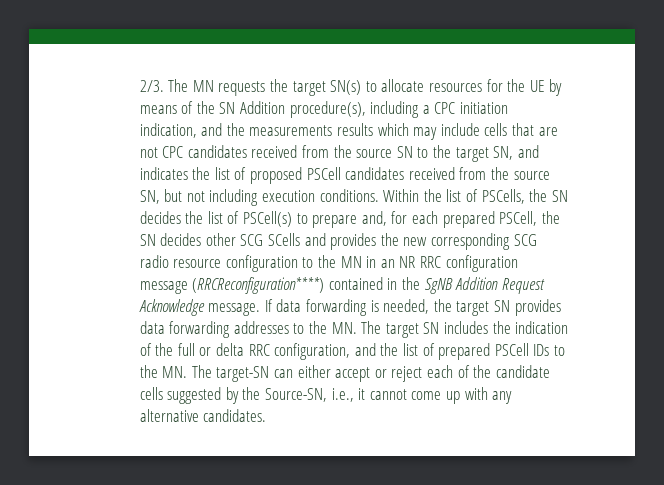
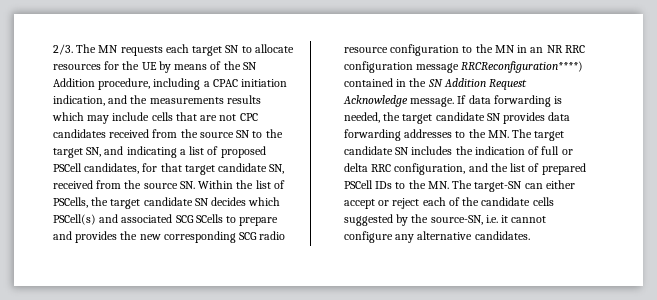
- The MN requests the target SN(s) to allocate resources for the UE by means of the SN Addition procedure(s), including a CPC initiation indication, and the measurements results which may include cells that are not CPC candidates received from the source SN to the target SN, and indicates the list of proposed PSCell candidates received from the source SN, but not including execution conditions. Within the list of PSCells, the SN decides the list of PSCell(s) to prepare and, for each prepared PSCell, the SN decides other SCG SCells and provides the new corresponding SCG radio resource configuration to the MN in an NR RRC configuration message (RRCReconfiguration****) contained in the SgNB Addition Request Acknowledge message.
+ The MN requests each target SN to allocate resources for the UE by means of the SN Addition procedure, including a CPAC initiation indication, and the measurements results which may include cells that are not CPC candidates received from the source SN to the target SN, and indicating a list of proposed PSCell candidates, for that target candidate SN, received from the source SN. Within the list of PSCells, the target candidate SN decides which PSCell(s) and associated SCG SCells to prepare and provides the new corresponding SCG radio resource configuration to the MN in an NR RRC configuration message RRCReconfiguration****) contained in the SN Addition Request Acknowledge message.
- If data forwarding is needed, the target SN provides data forwarding addresses to the MN. The target SN includes the indication of the full or delta RRC configuration, and the list of prepared PSCell IDs to the MN. The target-SN can either accept or reject each of the candidate cells suggested by the Source-SN, i.e., it cannot come up with any alternative candidates.
+ If data forwarding is needed, the target candidate SN provides data forwarding addresses to the MN. The target candidate SN includes the indication of full or delta RRC configuration, and the list of prepared PSCell IDs to the MN. The target-SN can either accept or reject each of the candidate cells suggested by the source-SN, i.e. it cannot configure any alternative candidates.

